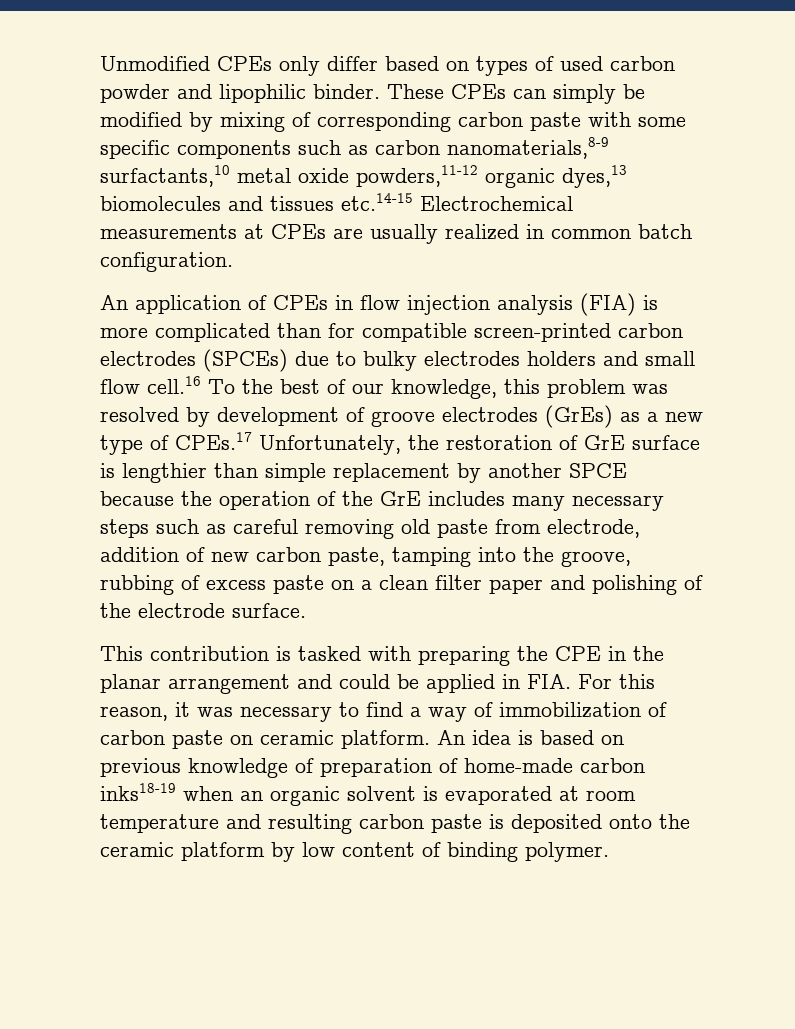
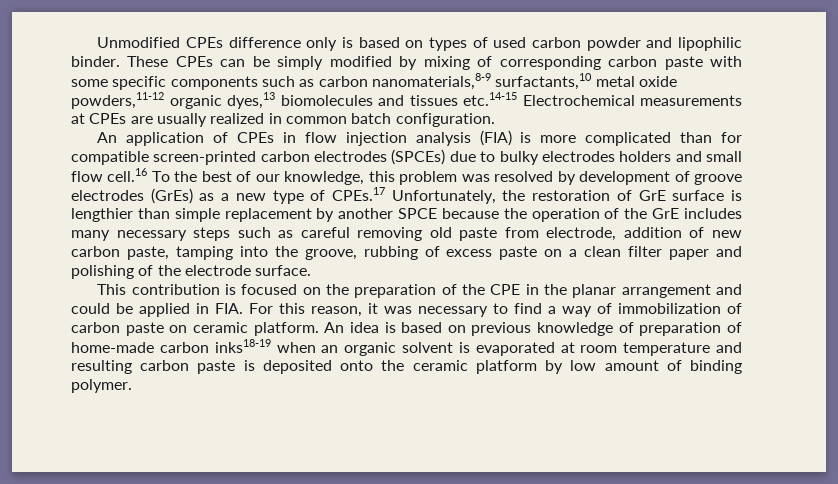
- Unmodified CPEs only differ based on types of used carbon powder and lipophilic binder.
+ Unmodified CPEs difference only is based on types of used carbon powder and lipophilic binder.
- These CPEs can simply be modified by mixing of corresponding carbon paste with some specific components such as carbon nanomaterials,8-9 surfactants,10 metal oxide powders,11-12 organic dyes,13 biomolecules and tissues etc.14-15 Electrochemical measurements at CPEs are usually realized in common batch configuration.
+ These CPEs can be simply modified by mixing of corresponding carbon paste with some specific components such as carbon nanomaterials,8-9 surfactants,10 metal oxide powders,11-12 organic dyes,13 biomolecules and tissues etc.14-15 Electrochemical measurements at CPEs are usually realized in common batch configuration.
- This contribution is tasked with preparing the CPE in the planar arrangement and could be applied in FIA. For this reason, it was necessary to find a way of immobilization of carbon paste on ceramic platform.
+ This contribution is focused on the preparation of the CPE in the planar arrangement and could be applied in FIA. For this reason, it was necessary to find a way of immobilization of carbon paste on ceramic platform.
- An idea is based on previous knowledge of preparation of home-made carbon inks18-19 when an organic solvent is evaporated at room temperature and resulting carbon paste is deposited onto the ceramic platform by low content of binding polymer.
+ An idea is based on previous knowledge of preparation of home-made carbon inks18-19 when an organic solvent is evaporated at room temperature and resulting carbon paste is deposited onto the ceramic platform by low amount of binding polymer.

